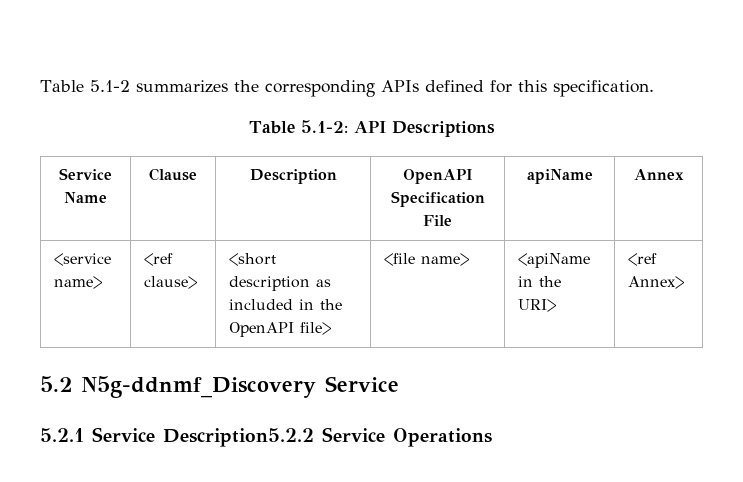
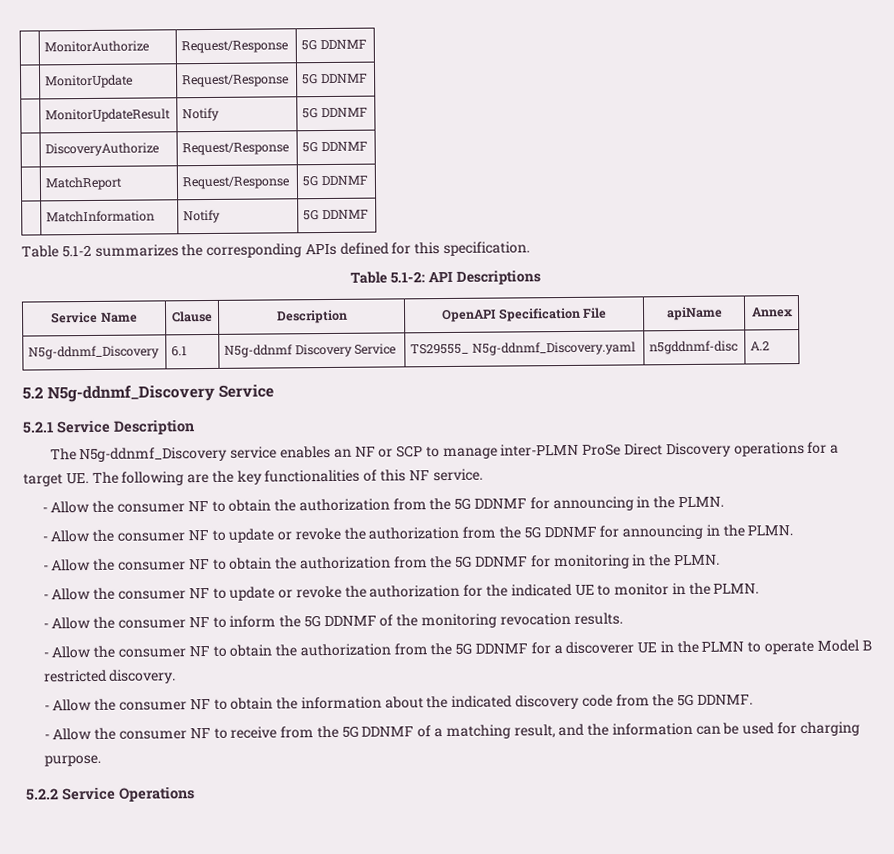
+ | MonitorAuthorize | Request/Response | 5G DDNMF
+ | MonitorUpdate | Request/Response | 5G DDNMF
+ | MonitorUpdateResult | Notify | 5G DDNMF
+ | DiscoveryAuthorize | Request/Response | 5G DDNMF
+ | MatchReport | Request/Response | 5G DDNMF
+ | MatchInformation | Notify | 5G DDNMF
- <service name> | <ref clause> | <short description as included in the OpenAPI file> | <file name> | <apiName in the URI> | <ref Annex>
+ N5g-ddnmf_Discovery | 6.1 | N5g-ddnmf Discovery Service | TS29555_ N5g-ddnmf_Discovery.yaml | n5gddnmf-disc | A.2
- 5.2.1 Service Description5.2.2 Service Operations
+ 5.2.1 Service Description
+ The N5g-ddnmf_Discovery service enables an NF or SCP to manage inter-PLMN ProSe Direct Discovery operations for a target UE. The following are the key functionalities of this NF service.
+ - Allow the consumer NF to obtain the authorization from the 5G DDNMF for announcing in the PLMN.
+ - Allow the consumer NF to update or revoke the authorization from the 5G DDNMF for announcing in the PLMN.
+ - Allow the consumer NF to obtain the authorization from the 5G DDNMF for monitoring in the PLMN.
+ - Allow the consumer NF to update or revoke the authorization for the indicated UE to monitor in the PLMN.
+ - Allow the consumer NF to inform the 5G DDNMF of the monitoring revocation results.
+ - Allow the consumer NF to obtain the authorization from the 5G DDNMF for a discoverer UE in the PLMN to operate Model B restricted discovery.
+ - Allow the consumer NF to obtain the information about the indicated discovery code from the 5G DDNMF.
+ - Allow the consumer NF to receive from the 5G DDNMF of a matching result, and the information can be used for charging purpose.
+ 5.2.2 Service Operations

